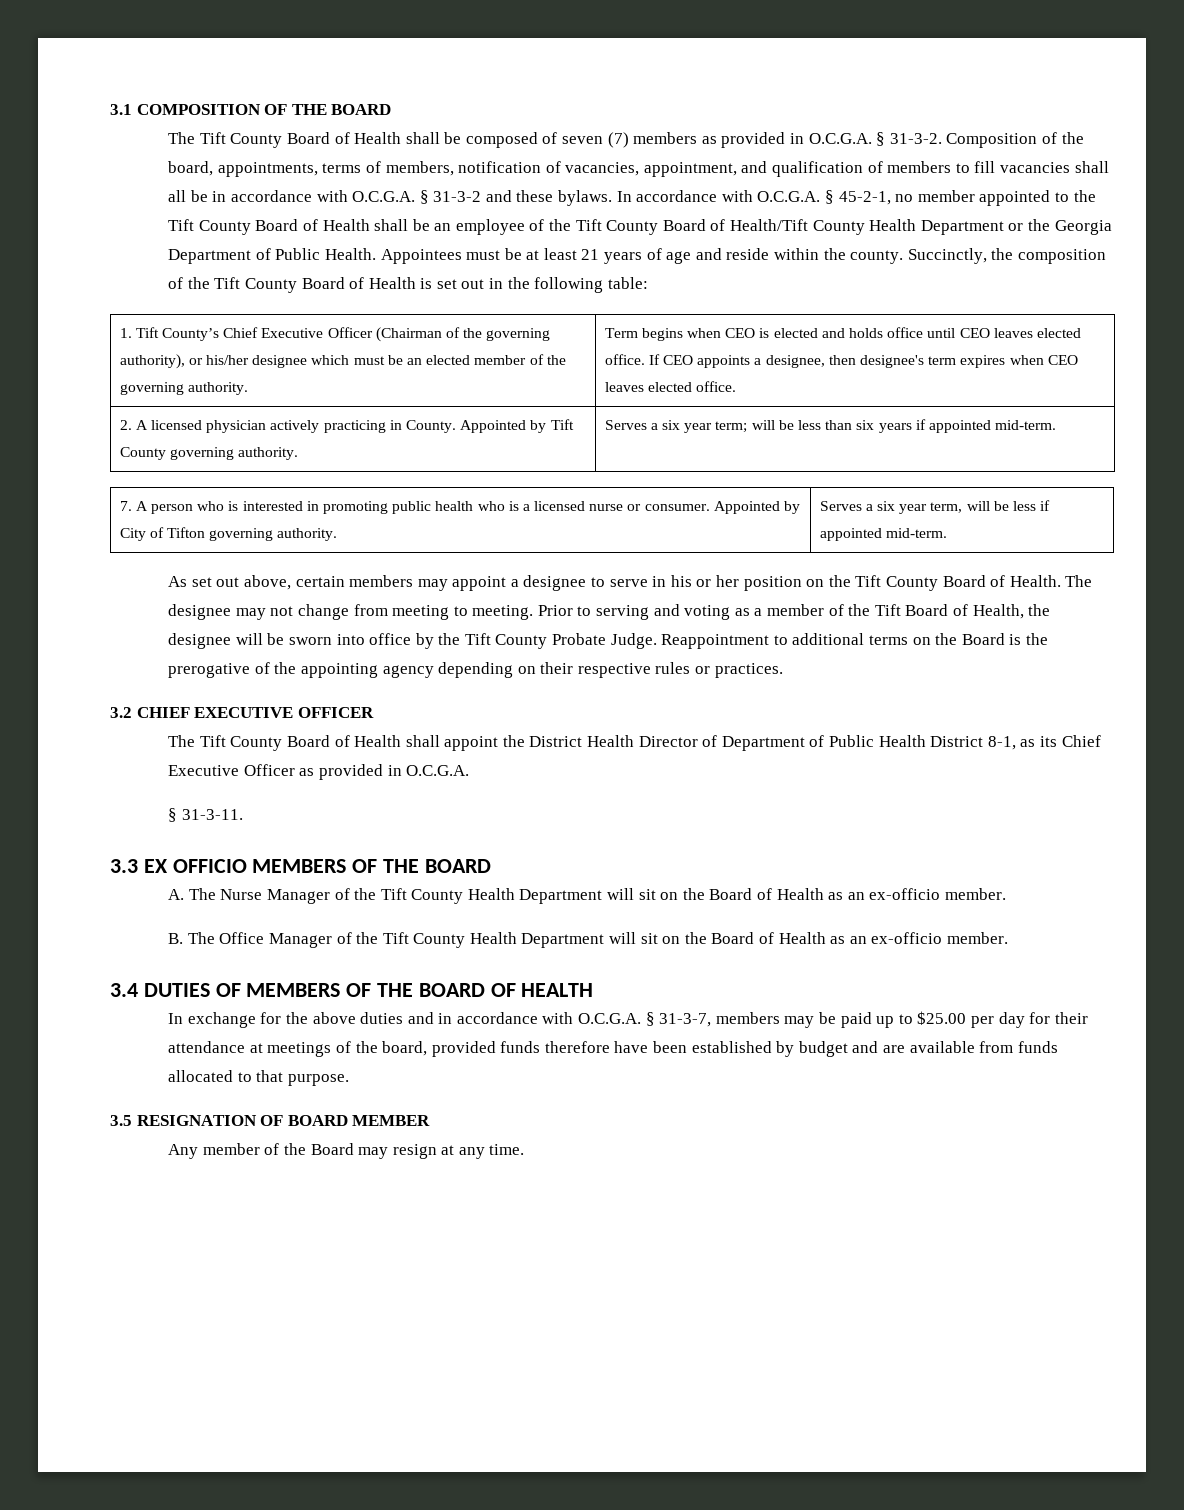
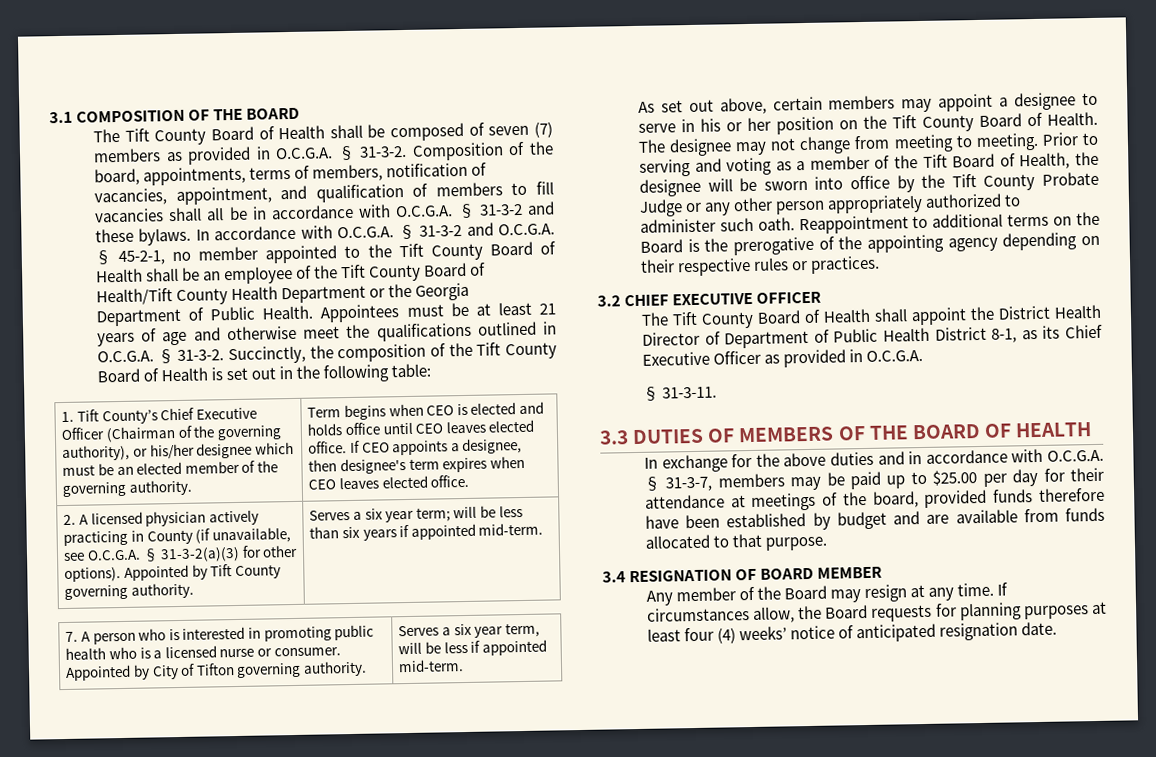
- In accordance with O.C.G.A. § 45-2-1, no member appointed to the Tift County Board of Health shall be an employee of the Tift County Board of Health/Tift County Health Department or the Georgia Department of Public Health.
+ In accordance with O.C.G.A. § 31-3-2 and O.C.G.A. § 45-2-1, no member appointed to the Tift County Board of Health shall be an employee of the Tift County Board of Health/Tift County Health Department or the Georgia Department of Public Health.
- Appointees must be at least 21 years of age and reside within the county.
+ Appointees must be at least 21 years of age and otherwise meet the qualifications outlined in O.C.G.A. § 31-3-2.
- 2. A licensed physician actively practicing in County. Appointed by Tift County governing authority. | Serves a six year term; will be less than six years if appointed mid-term.
+ 2. A licensed physician actively practicing in County (if unavailable, see O.C.G.A. § 31-3-2(a)(3) for other options). Appointed by Tift County governing authority. | Serves a six year term; will be less than six years if appointed mid-term.
- Prior to serving and voting as a member of the Tift Board of Health, the designee will be sworn into office by the Tift County Probate Judge.
+ Prior to serving and voting as a member of the Tift Board of Health, the designee will be sworn into office by the Tift County Probate Judge or any other person appropriately authorized to administer such oath.
- 3.3 EX OFFICIO MEMBERS OF THE BOARD
- A. The Nurse Manager of the Tift County Health Department will sit on the Board of Health as an ex-officio member.
- B. The Office Manager of the Tift County Health Department will sit on the Board of Health as an ex-officio member.
- 3.4 DUTIES OF MEMBERS OF THE BOARD OF HEALTH
+ 3.3 DUTIES OF MEMBERS OF THE BOARD OF HEALTH
- 3.5 RESIGNATION OF BOARD MEMBER
+ 3.4 RESIGNATION OF BOARD MEMBER
+ If circumstances allow, the Board requests for planning purposes at least four (4) weeks’ notice of anticipated resignation date.

